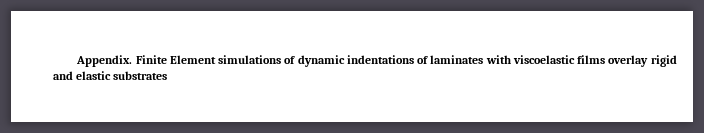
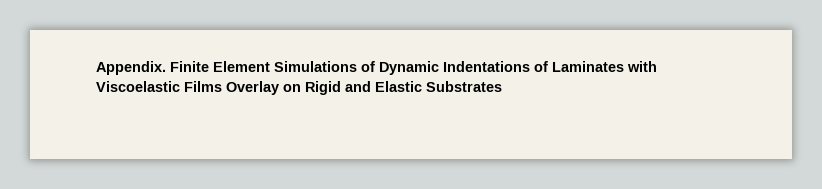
- Finite Element simulations of dynamic indentations of laminates with viscoelastic films overlay rigid and elastic substrates
+ Finite Element Simulations of Dynamic Indentations of Laminates with Viscoelastic Films Overlay on Rigid and Elastic Substrates

